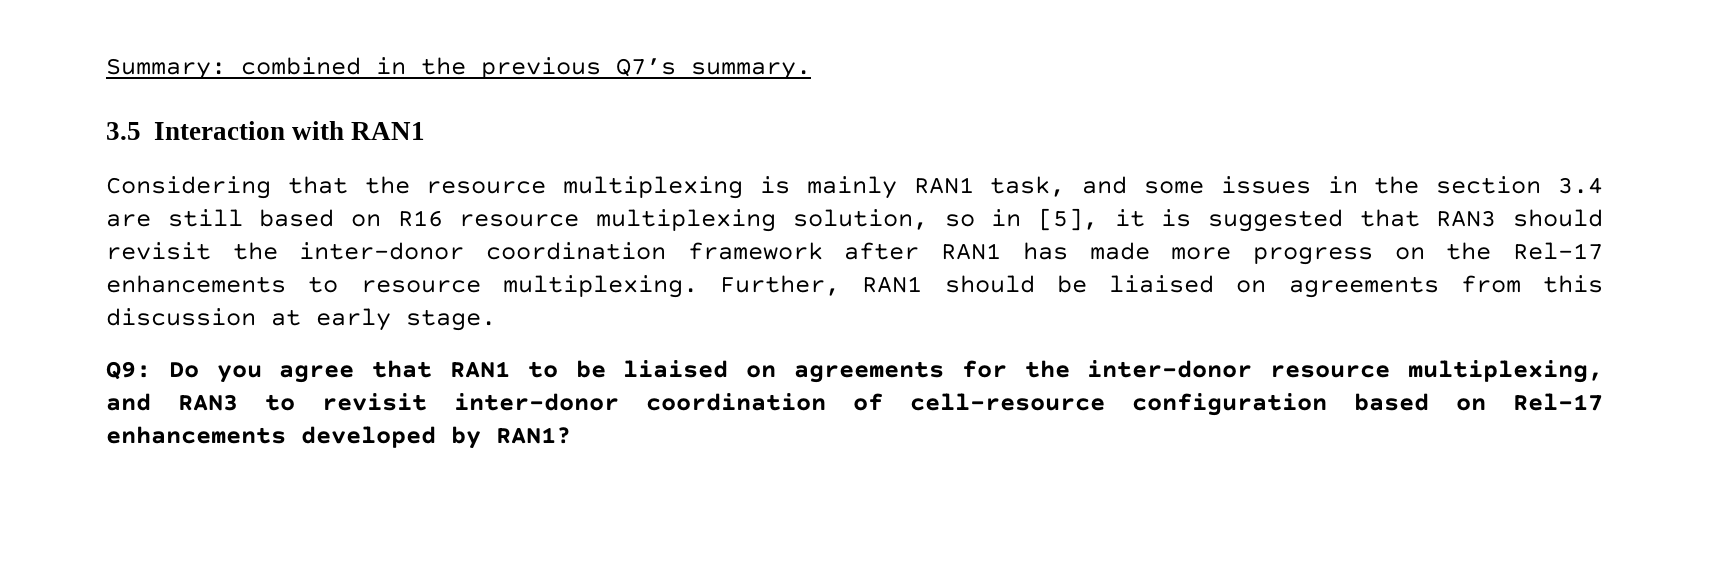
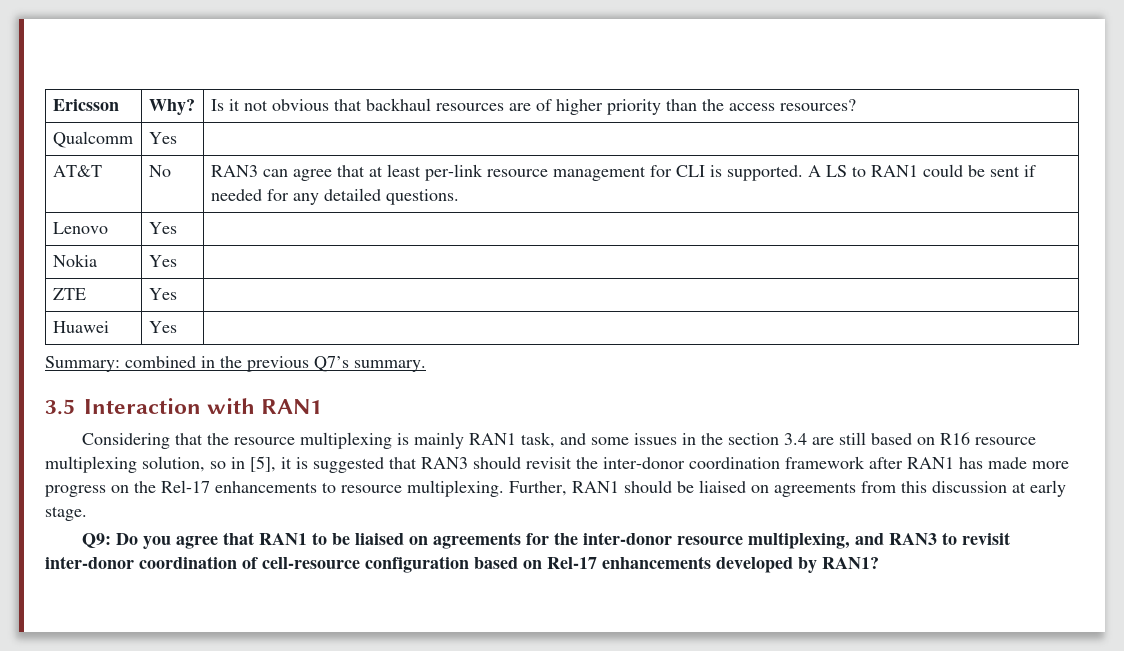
+ Ericsson | Why? | Is it not obvious that backhaul resources are of higher priority than the access resources?
+ Qualcomm | Yes |
+ AT&T | No | RAN3 can agree that at least per-link resource management for CLI is supported. A LS to RAN1 could be sent if needed for any detailed questions.
+ Lenovo | Yes |
+ Nokia | Yes |
+ ZTE | Yes |
+ Huawei | Yes |

